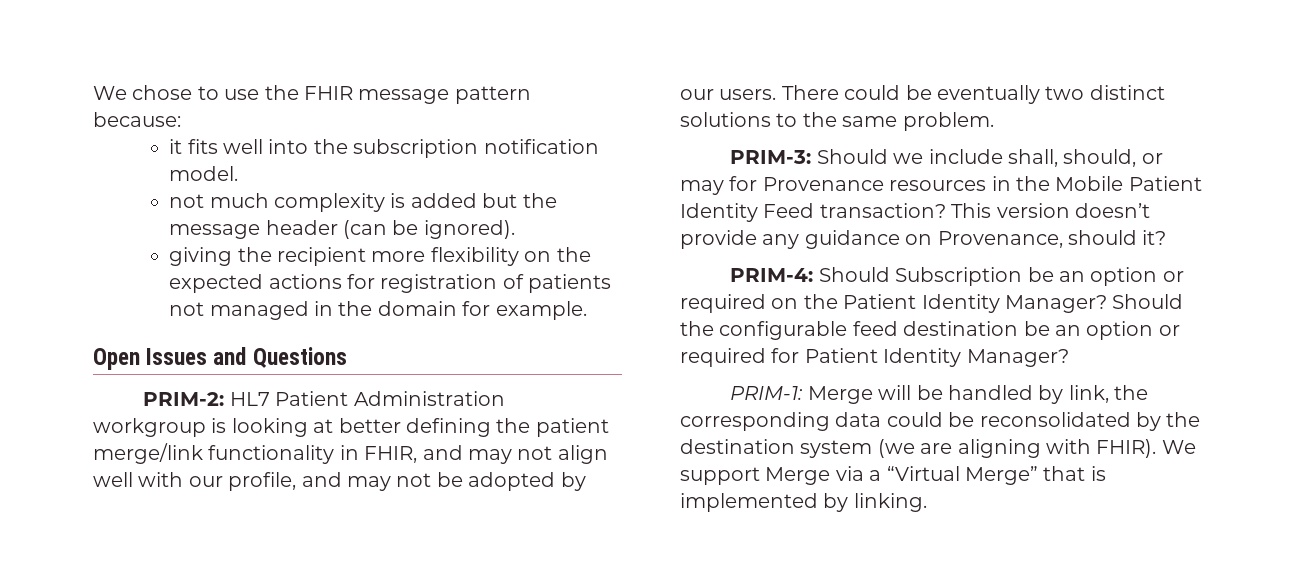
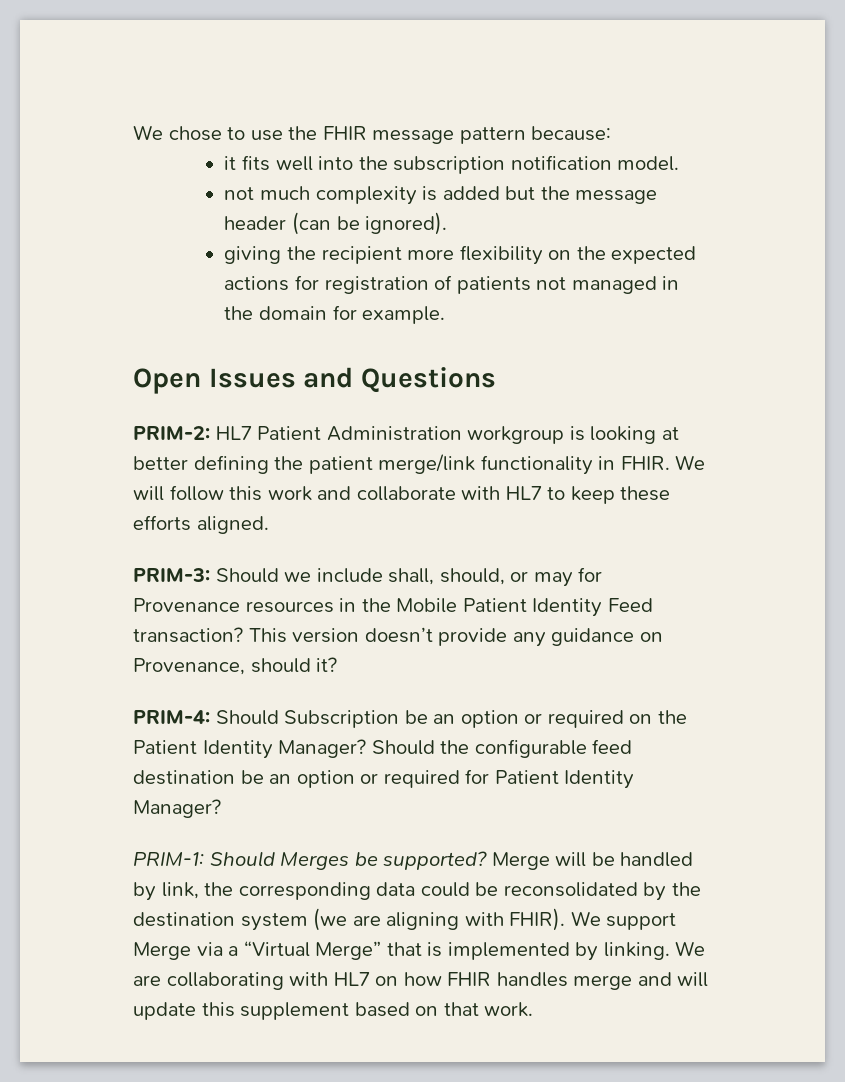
- PRIM-2: HL7 Patient Administration workgroup is looking at better defining the patient merge/link functionality in FHIR, and may not align well with our profile, and may not be adopted by our users. There could be eventually two distinct solutions to the same problem.
+ PRIM-2: HL7 Patient Administration workgroup is looking at better defining the patient merge/link functionality in FHIR. We will follow this work and collaborate with HL7 to keep these efforts aligned.
- PRIM-1: Merge will be handled by link, the corresponding data could be reconsolidated by the destination system (we are aligning with FHIR).
+ PRIM-1: Should Merges be supported? Merge will be handled by link, the corresponding data could be reconsolidated by the destination system (we are aligning with FHIR).
+ We are collaborating with HL7 on how FHIR handles merge and will update this supplement based on that work.

